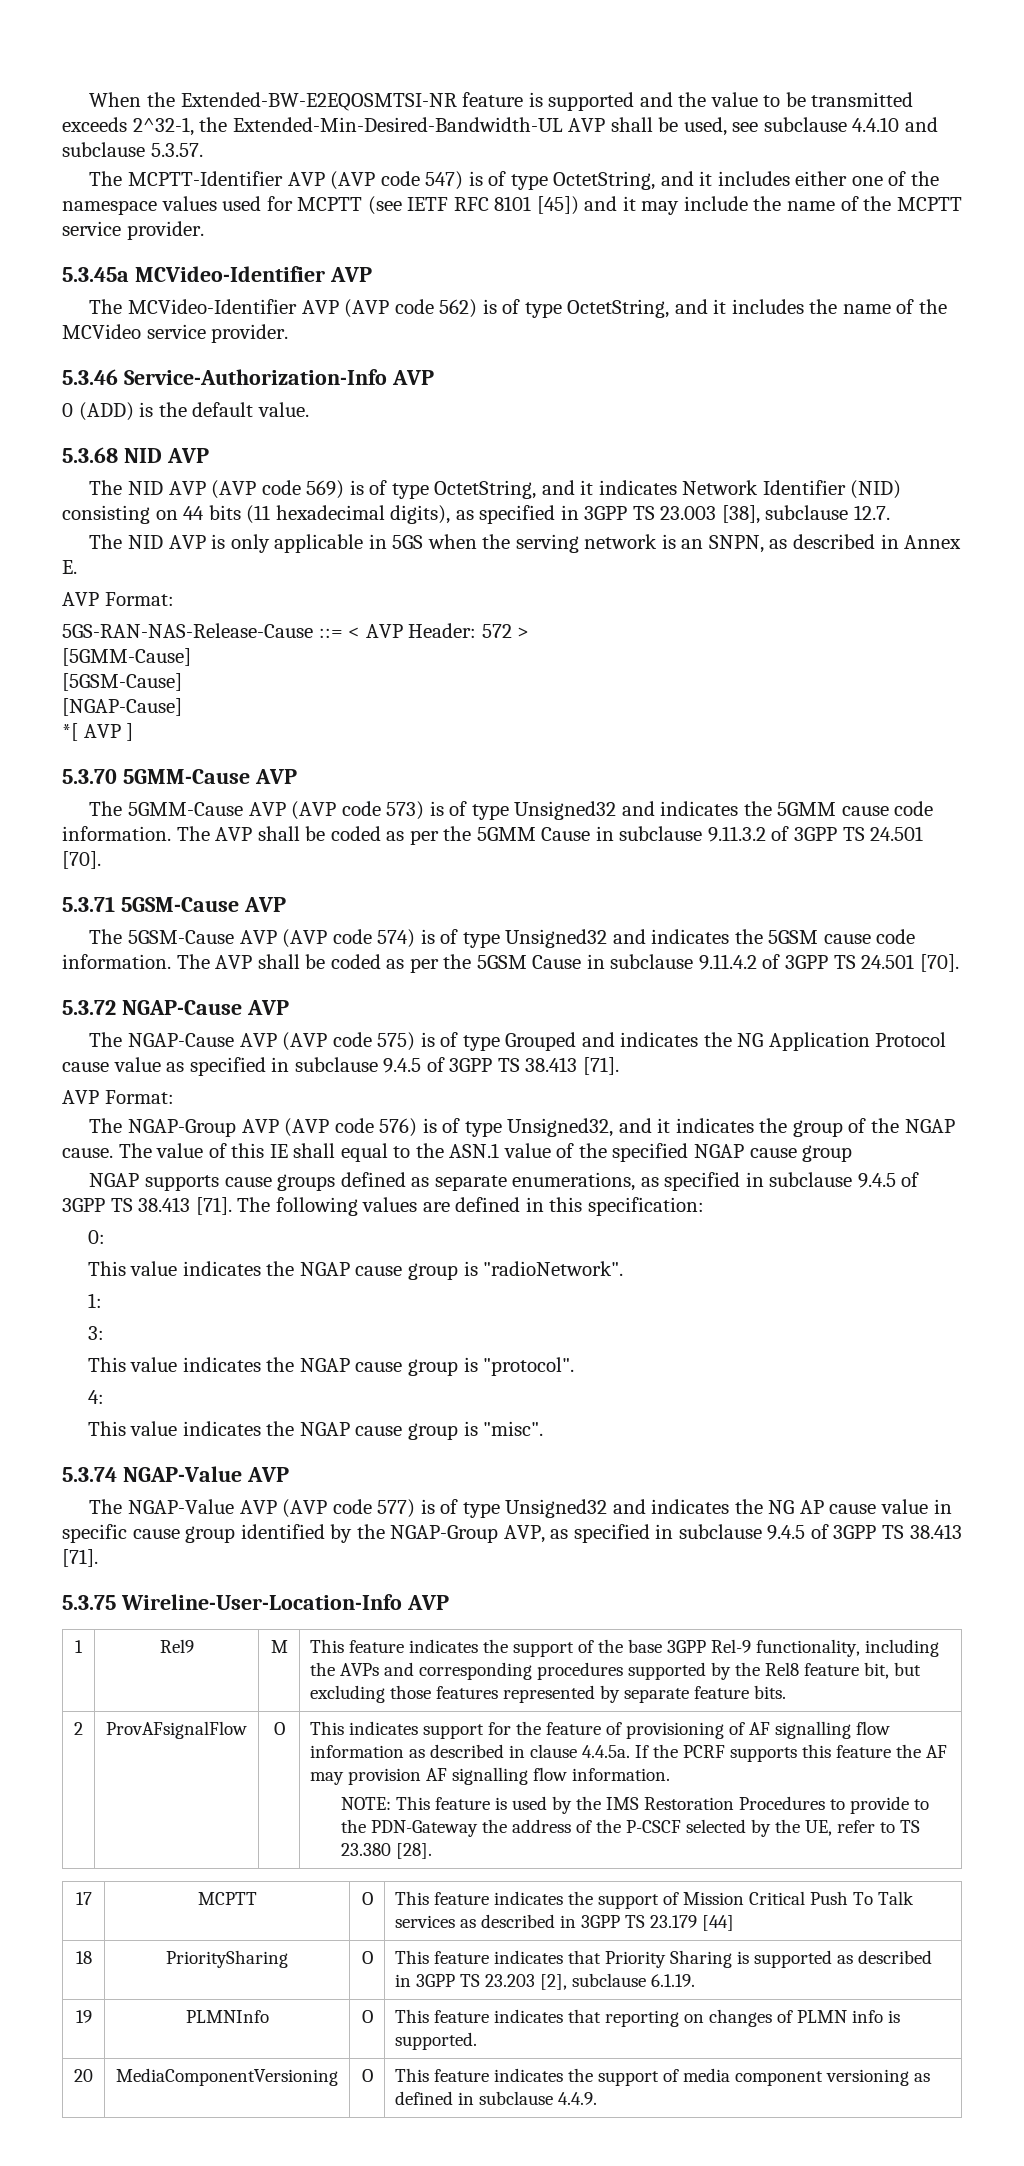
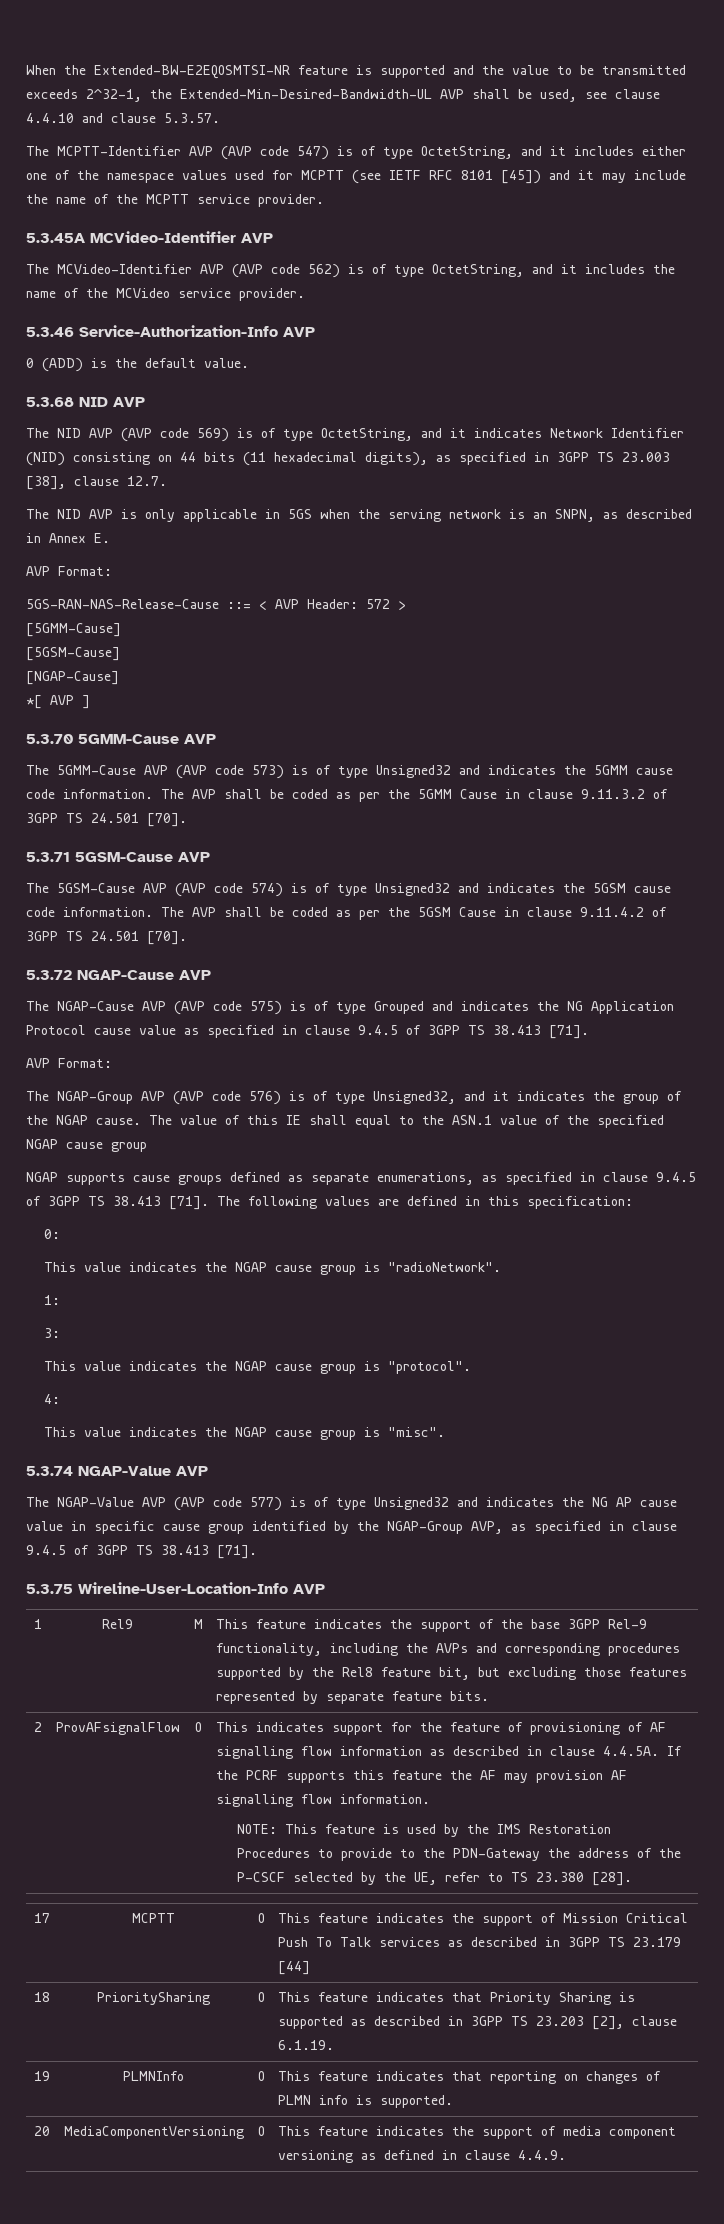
- When the Extended-BW-E2EQOSMTSI-NR feature is supported and the value to be transmitted exceeds 2^32-1, the Extended-Min-Desired-Bandwidth-UL AVP shall be used, see subclause 4.4.10 and subclause 5.3.57.
+ When the Extended-BW-E2EQOSMTSI-NR feature is supported and the value to be transmitted exceeds 2^32-1, the Extended-Min-Desired-Bandwidth-UL AVP shall be used, see clause 4.4.10 and clause 5.3.57.
- 5.3.45a MCVideo-Identifier AVP
+ 5.3.45A MCVideo-Identifier AVP
- The NID AVP (AVP code 569) is of type OctetString, and it indicates Network Identifier (NID) consisting on 44 bits (11 hexadecimal digits), as specified in 3GPP TS 23.003 [38], subclause 12.7.
+ The NID AVP (AVP code 569) is of type OctetString, and it indicates Network Identifier (NID) consisting on 44 bits (11 hexadecimal digits), as specified in 3GPP TS 23.003 [38], clause 12.7.
- The AVP shall be coded as per the 5GMM Cause in subclause 9.11.3.2 of 3GPP TS 24.501 [70].
+ The AVP shall be coded as per the 5GMM Cause in clause 9.11.3.2 of 3GPP TS 24.501 [70].
- The AVP shall be coded as per the 5GSM Cause in subclause 9.11.4.2 of 3GPP TS 24.501 [70].
+ The AVP shall be coded as per the 5GSM Cause in clause 9.11.4.2 of 3GPP TS 24.501 [70].
- The NGAP-Cause AVP (AVP code 575) is of type Grouped and indicates the NG Application Protocol cause value as specified in subclause 9.4.5 of 3GPP TS 38.413 [71].
+ The NGAP-Cause AVP (AVP code 575) is of type Grouped and indicates the NG Application Protocol cause value as specified in clause 9.4.5 of 3GPP TS 38.413 [71].
- NGAP supports cause groups defined as separate enumerations, as specified in subclause 9.4.5 of 3GPP TS 38.413 [71].
+ NGAP supports cause groups defined as separate enumerations, as specified in clause 9.4.5 of 3GPP TS 38.413 [71].
- The NGAP-Value AVP (AVP code 577) is of type Unsigned32 and indicates the NG AP cause value in specific cause group identified by the NGAP-Group AVP, as specified in subclause 9.4.5 of 3GPP TS 38.413 [71].
+ The NGAP-Value AVP (AVP code 577) is of type Unsigned32 and indicates the NG AP cause value in specific cause group identified by the NGAP-Group AVP, as specified in clause 9.4.5 of 3GPP TS 38.413 [71].
- This indicates support for the feature of provisioning of AF signalling flow information as described in clause 4.4.5a. If the PCRF supports this feature the AF may provision AF signalling flow information.
+ This indicates support for the feature of provisioning of AF signalling flow information as described in clause 4.4.5A. If the PCRF supports this feature the AF may provision AF signalling flow information.
- 18 | PrioritySharing | O | This feature indicates that Priority Sharing is supported as described in 3GPP TS 23.203 [2], subclause 6.1.19.
+ 18 | PrioritySharing | O | This feature indicates that Priority Sharing is supported as described in 3GPP TS 23.203 [2], clause 6.1.19.
- 20 | MediaComponentVersioning | O | This feature indicates the support of media component versioning as defined in subclause 4.4.9.
+ 20 | MediaComponentVersioning | O | This feature indicates the support of media component versioning as defined in clause 4.4.9.

